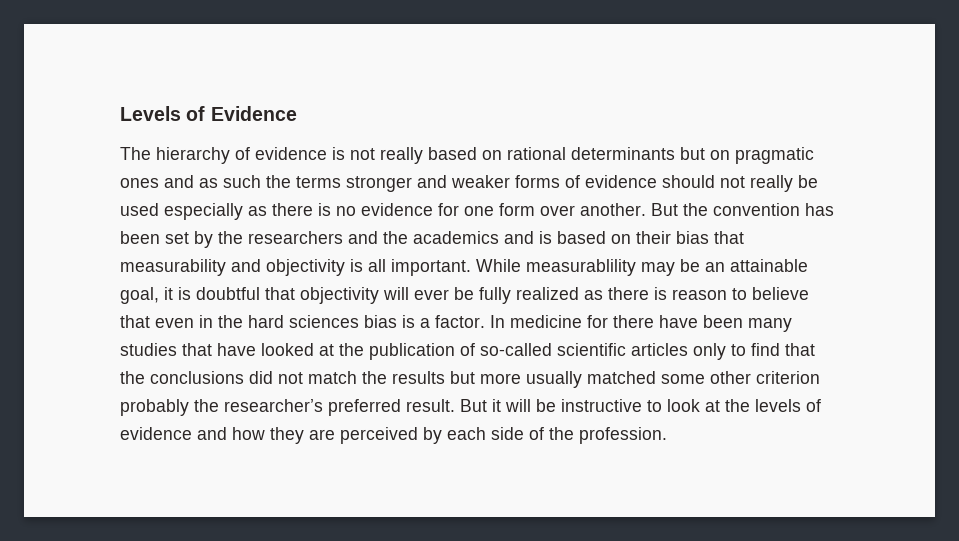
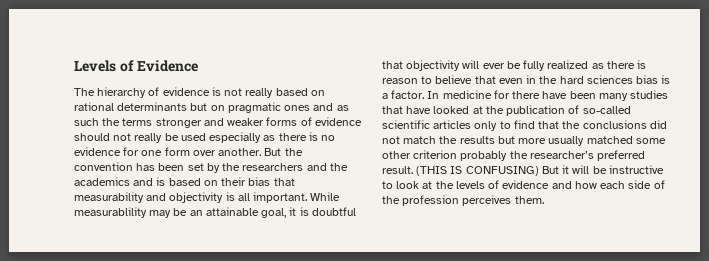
- But it will be instructive to look at the levels of evidence and how they are perceived by each side of the profession.
+ (THIS IS CONFUSING) But it will be instructive to look at the levels of evidence and how each side of the profession perceives them.

